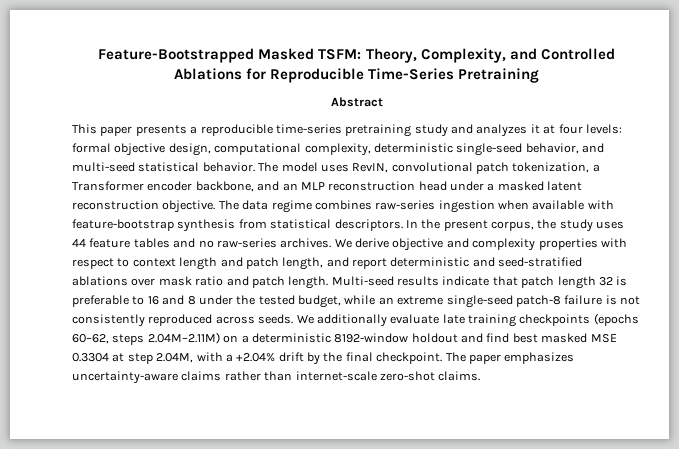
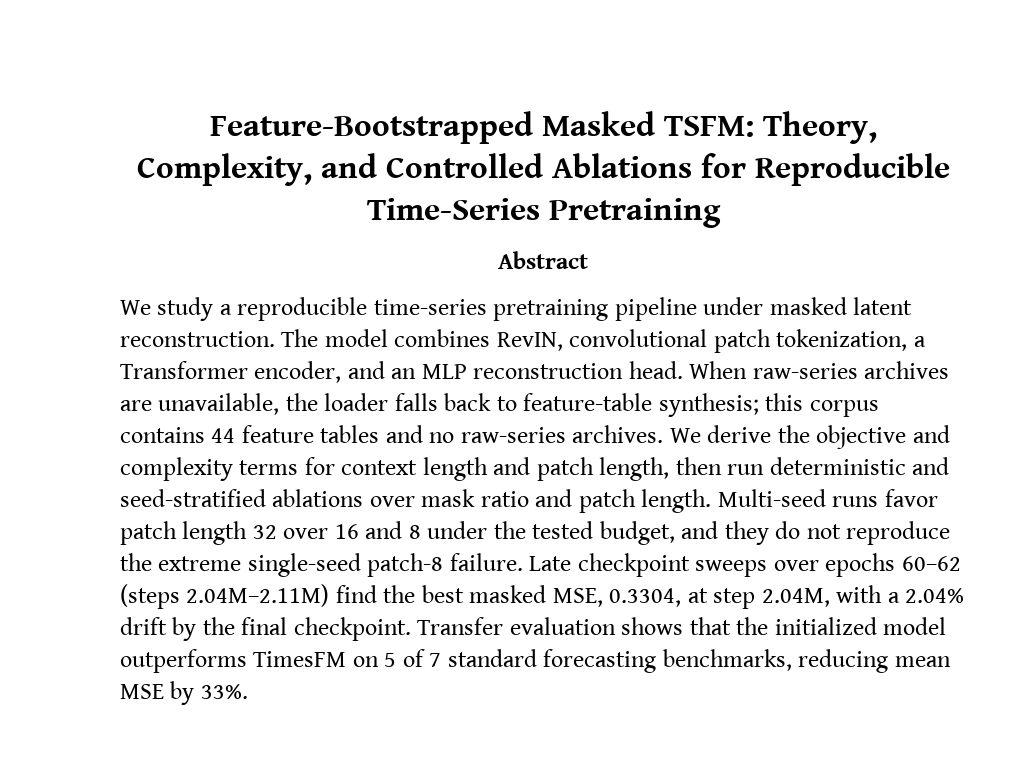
- This paper presents a reproducible time-series pretraining study and analyzes it at four levels: formal objective design, computational complexity, deterministic single-seed behavior, and multi-seed statistical behavior.
+ We study a reproducible time-series pretraining pipeline under masked latent reconstruction.
- The model uses RevIN, convolutional patch tokenization, a Transformer encoder backbone, and an MLP reconstruction head under a masked latent reconstruction objective. The data regime combines raw-series ingestion when available with feature-bootstrap synthesis from statistical descriptors. In the present corpus, the study uses 44 feature tables and no raw-series archives.
+ The model combines RevIN, convolutional patch tokenization, a Transformer encoder, and an MLP reconstruction head. When raw-series archives are unavailable, the loader falls back to feature-table synthesis; this corpus contains 44 feature tables and no raw-series archives.
- We derive objective and complexity properties with respect to context length and patch length, and report deterministic and seed-stratified ablations over mask ratio and patch length.
+ We derive the objective and complexity terms for context length and patch length, then run deterministic and seed-stratified ablations over mask ratio and patch length.
- Multi-seed results indicate that patch length 32 is preferable to 16 and 8 under the tested budget, while an extreme single-seed patch-8 failure is not consistently reproduced across seeds. We additionally evaluate late training checkpoints (epochs 60–62, steps 2.04M–2.11M) on a deterministic 8192-window holdout and find best masked MSE 0.3304 at step 2.04M, with a +2.04% drift by the final checkpoint.
+ Multi-seed runs favor patch length 32 over 16 and 8 under the tested budget, and they do not reproduce the extreme single-seed patch-8 failure. Late checkpoint sweeps over epochs 60–62 (steps 2.04M–2.11M) find the best masked MSE, 0.3304, at step 2.04M, with a 2.04% drift by the final checkpoint.
- The paper emphasizes uncertainty-aware claims rather than internet-scale zero-shot claims.
+ Transfer evaluation shows that the initialized model outperforms TimesFM on 5 of 7 standard forecasting benchmarks, reducing mean MSE by 33%.

